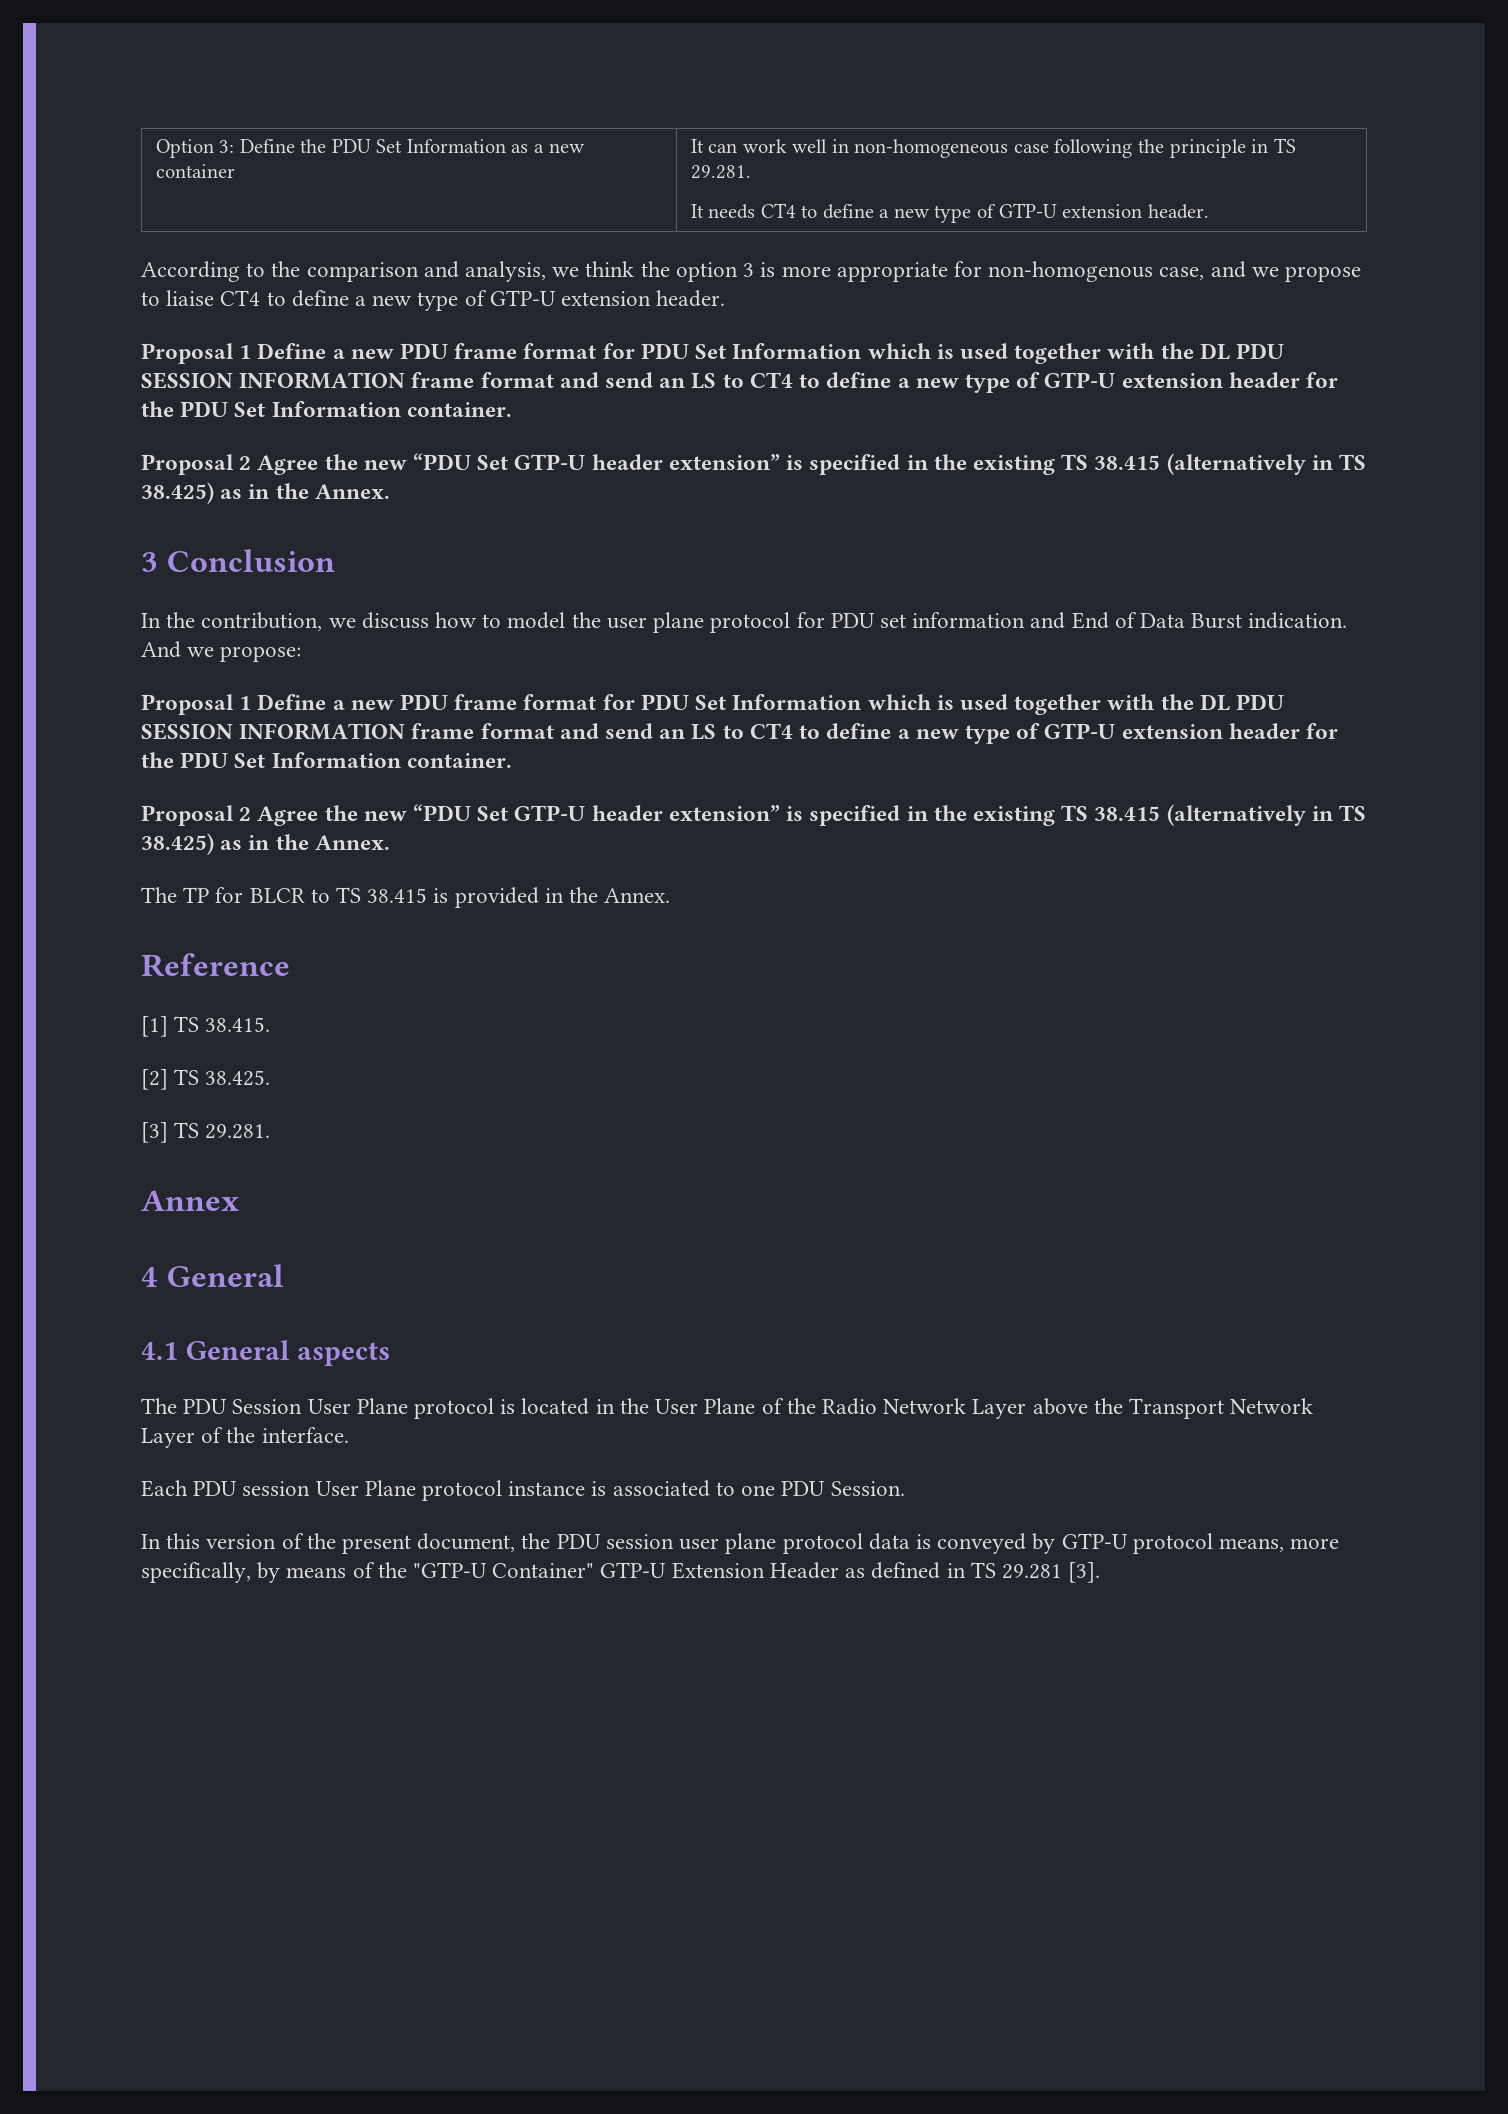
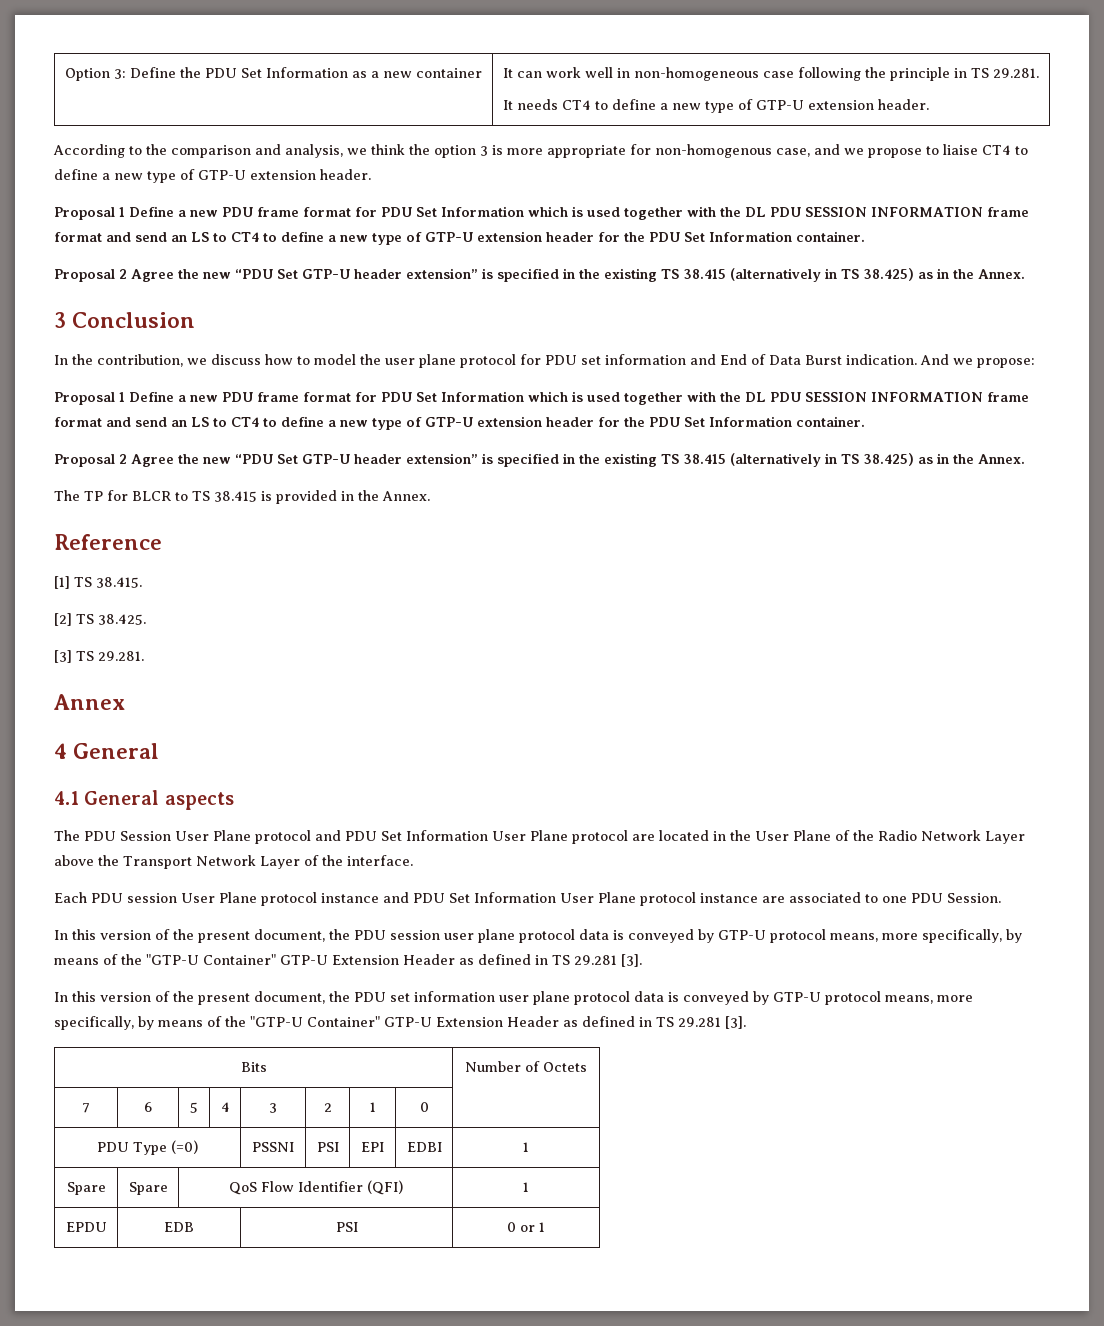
- The PDU Session User Plane protocol is located in the User Plane of the Radio Network Layer above the Transport Network Layer of the interface.
+ The PDU Session User Plane protocol and PDU Set Information User Plane protocol are located in the User Plane of the Radio Network Layer above the Transport Network Layer of the interface.
- Each PDU session User Plane protocol instance is associated to one PDU Session.
+ Each PDU session User Plane protocol instance and PDU Set Information User Plane protocol instance are associated to one PDU Session.
+ In this version of the present document, the PDU set information user plane protocol data is conveyed by GTP-U protocol means, more specifically, by means of the "GTP-U Container" GTP-U Extension Header as defined in TS 29.281 [3].
+ Bits | Number of Octets
+ 7 | 6 | 5 | 4 | 3 | 2 | 1 | 0 |
+ PDU Type (=0) | PSSNI | PSI | EPI | EDBI | 1
+ Spare | Spare | QoS Flow Identifier (QFI) | 1
+ EPDU | EDB | PSI | 0 or 1

